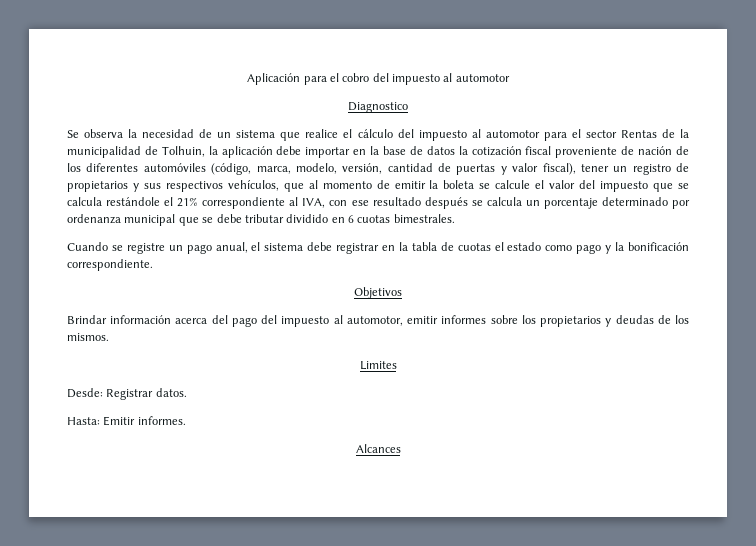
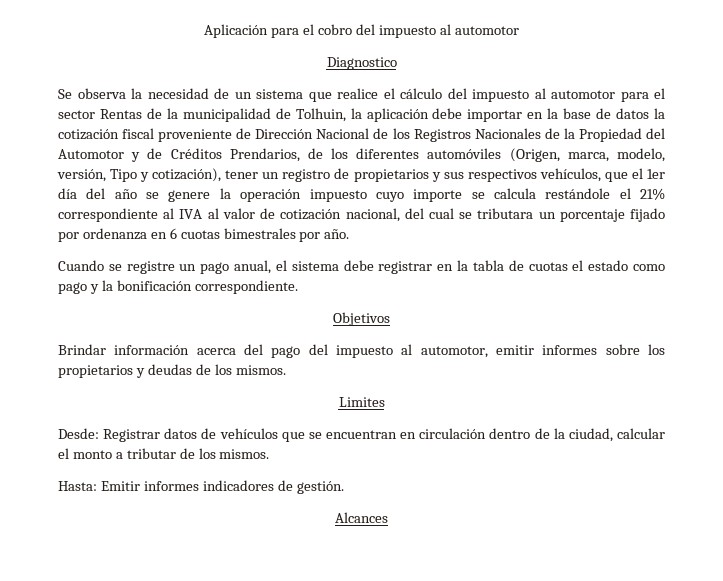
- Se observa la necesidad de un sistema que realice el cálculo del impuesto al automotor para el sector Rentas de la municipalidad de Tolhuin, la aplicación debe importar en la base de datos la cotización fiscal proveniente de nación de los diferentes automóviles (código, marca, modelo, versión, cantidad de puertas y valor fiscal), tener un registro de propietarios y sus respectivos vehículos, que al momento de emitir la boleta se calcule el valor del impuesto que se calcula restándole el 21% correspondiente al IVA, con ese resultado después se calcula un porcentaje determinado por ordenanza municipal que se debe tributar dividido en 6 cuotas bimestrales.
+ Se observa la necesidad de un sistema que realice el cálculo del impuesto al automotor para el sector Rentas de la municipalidad de Tolhuin, la aplicación debe importar en la base de datos la cotización fiscal proveniente de Dirección Nacional de los Registros Nacionales de la Propiedad del Automotor y de Créditos Prendarios, de los diferentes automóviles (Origen, marca, modelo, versión, Tipo y cotización), tener un registro de propietarios y sus respectivos vehículos, que el 1er día del año se genere la operación impuesto cuyo importe se calcula restándole el 21% correspondiente al IVA al valor de cotización nacional, del cual se tributara un porcentaje fijado por ordenanza en 6 cuotas bimestrales por año.
- Desde: Registrar datos.
- Hasta: Emitir informes.
+ Desde: Registrar datos de vehículos que se encuentran en circulación dentro de la ciudad, calcular el monto a tributar de los mismos.
+ Hasta: Emitir informes indicadores de gestión.

